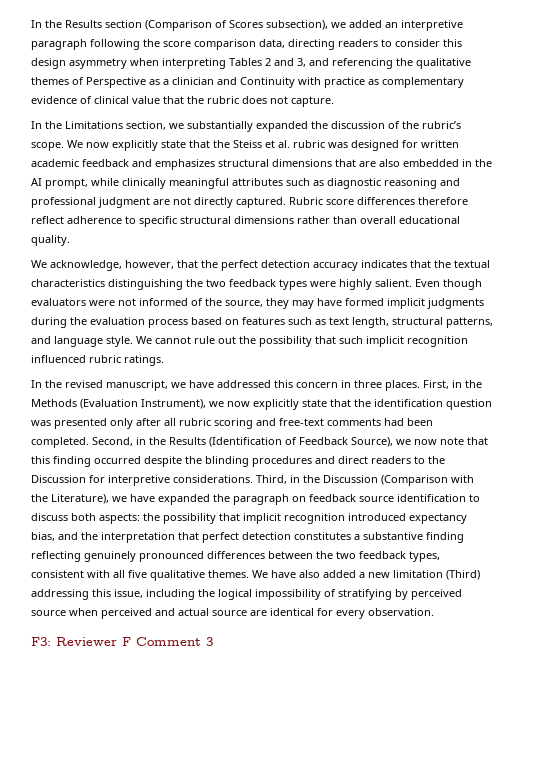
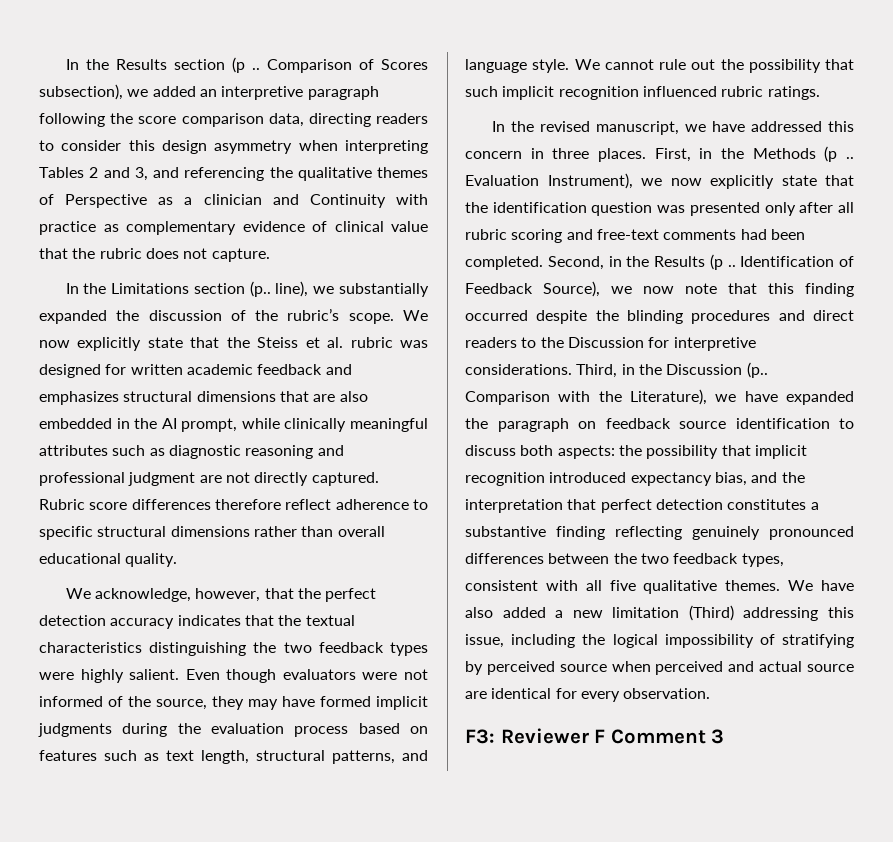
- In the Results section (Comparison of Scores subsection), we added an interpretive paragraph following the score comparison data, directing readers to consider this design asymmetry when interpreting Tables 2 and 3, and referencing the qualitative themes of Perspective as a clinician and Continuity with practice as complementary evidence of clinical value that the rubric does not capture.
+ In the Results section (p .. Comparison of Scores subsection), we added an interpretive paragraph following the score comparison data, directing readers to consider this design asymmetry when interpreting Tables 2 and 3, and referencing the qualitative themes of Perspective as a clinician and Continuity with practice as complementary evidence of clinical value that the rubric does not capture.
- In the Limitations section, we substantially expanded the discussion of the rubric’s scope.
+ In the Limitations section (p.. line), we substantially expanded the discussion of the rubric’s scope.
- First, in the Methods (Evaluation Instrument), we now explicitly state that the identification question was presented only after all rubric scoring and free-text comments had been completed.
+ First, in the Methods (p .. Evaluation Instrument), we now explicitly state that the identification question was presented only after all rubric scoring and free-text comments had been completed.
- Second, in the Results (Identification of Feedback Source), we now note that this finding occurred despite the blinding procedures and direct readers to the Discussion for interpretive considerations.
+ Second, in the Results (p .. Identification of Feedback Source), we now note that this finding occurred despite the blinding procedures and direct readers to the Discussion for interpretive considerations.
- Third, in the Discussion (Comparison with the Literature), we have expanded the paragraph on feedback source identification to discuss both aspects: the possibility that implicit recognition introduced expectancy bias, and the interpretation that perfect detection constitutes a substantive finding reflecting genuinely pronounced differences between the two feedback types, consistent with all five qualitative themes.
+ Third, in the Discussion (p.. Comparison with the Literature), we have expanded the paragraph on feedback source identification to discuss both aspects: the possibility that implicit recognition introduced expectancy bias, and the interpretation that perfect detection constitutes a substantive finding reflecting genuinely pronounced differences between the two feedback types, consistent with all five qualitative themes.

